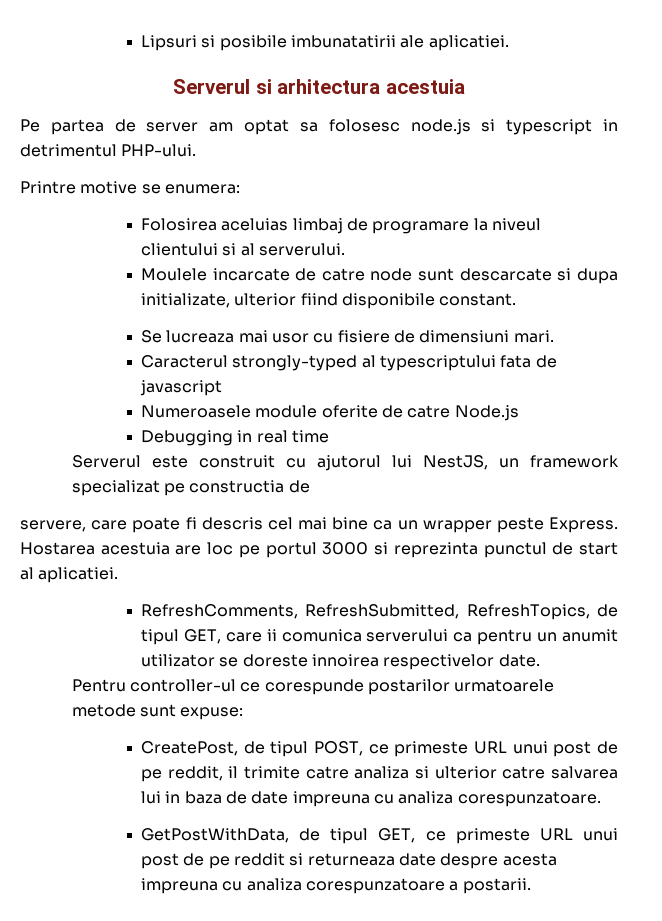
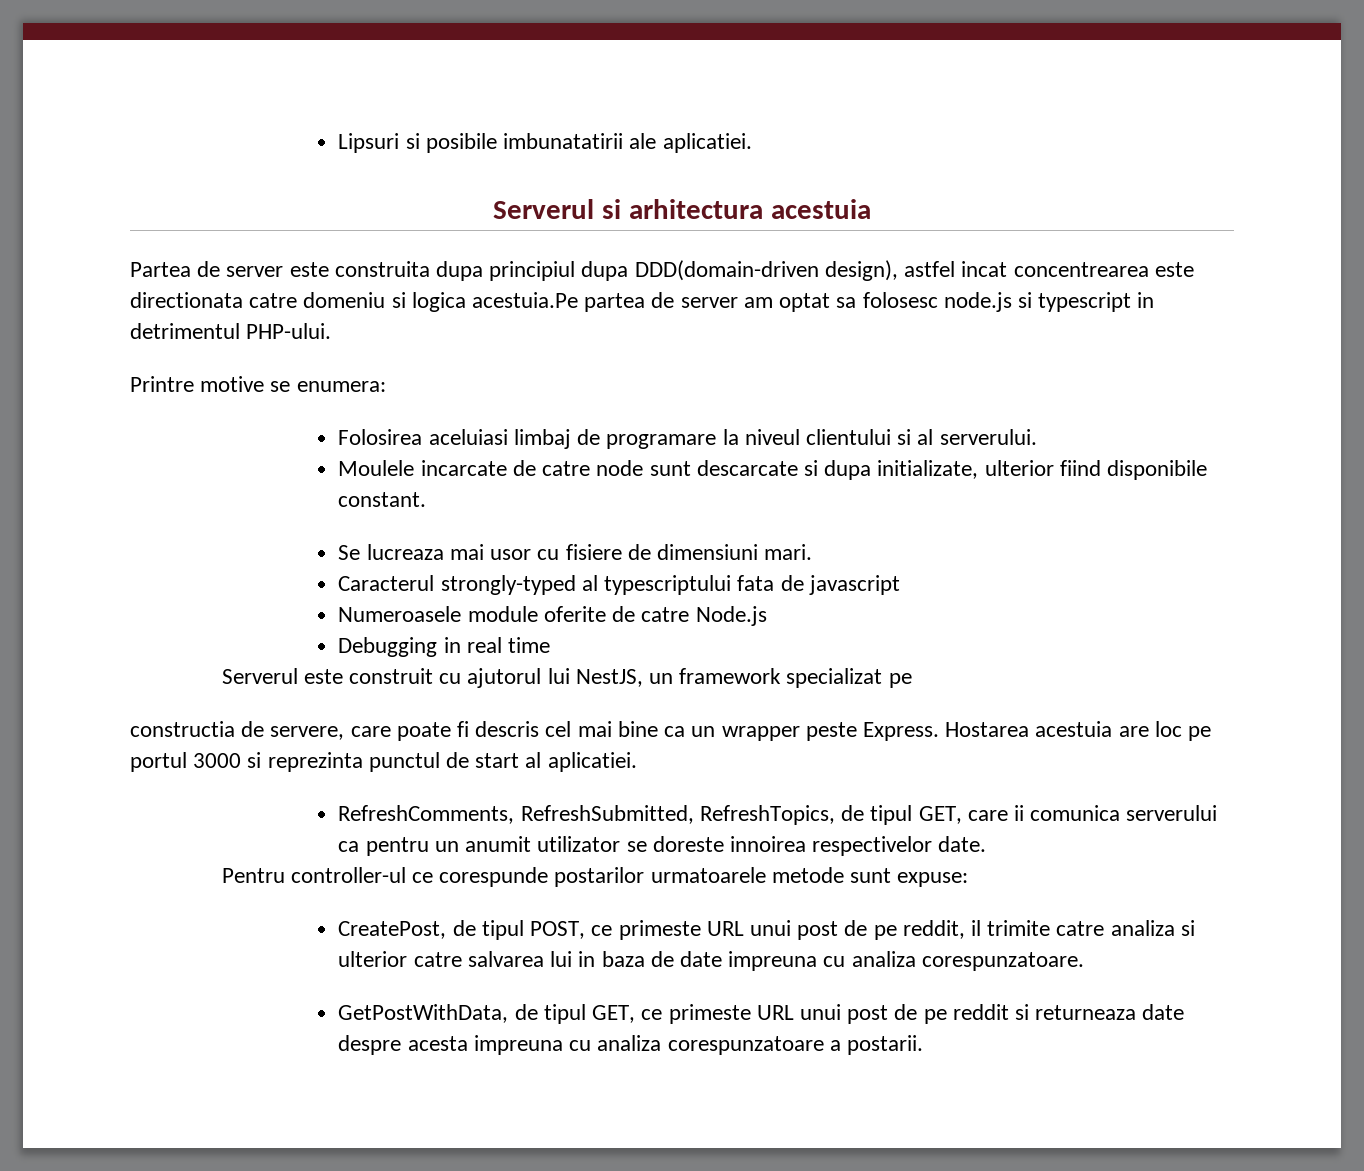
- Pe partea de server am optat sa folosesc node.js si typescript in detrimentul PHP-ului.
+ Partea de server este construita dupa principiul dupa DDD(domain-driven design), astfel incat concentrearea este directionata catre domeniu si logica acestuia.Pe partea de server am optat sa folosesc node.js si typescript in detrimentul PHP-ului.
- Folosirea aceluias limbaj de programare la niveul clientului si al serverului.
+ Folosirea aceluiasi limbaj de programare la niveul clientului si al serverului.
- Serverul este construit cu ajutorul lui NestJS, un framework specializat pe constructia de
- servere, care poate fi descris cel mai bine ca un wrapper peste Express.
+ Serverul este construit cu ajutorul lui NestJS, un framework specializat pe
+ constructia de servere, care poate fi descris cel mai bine ca un wrapper peste Express.

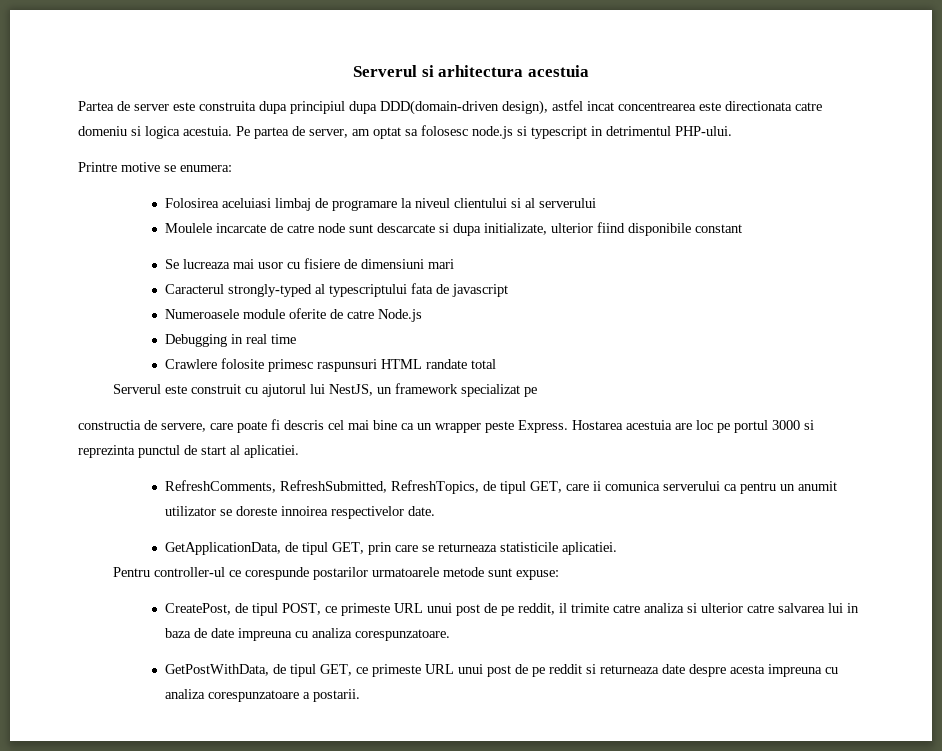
- Lipsuri si posibile imbunatatirii ale aplicatiei.
- Partea de server este construita dupa principiul dupa DDD(domain-driven design), astfel incat concentrearea este directionata catre domeniu si logica acestuia.Pe partea de server am optat sa folosesc node.js si typescript in detrimentul PHP-ului.
+ Partea de server este construita dupa principiul dupa DDD(domain-driven design), astfel incat concentrearea este directionata catre domeniu si logica acestuia. Pe partea de server, am optat sa folosesc node.js si typescript in detrimentul PHP-ului.
- Folosirea aceluiasi limbaj de programare la niveul clientului si al serverului.
+ Folosirea aceluiasi limbaj de programare la niveul clientului si al serverului
- Moulele incarcate de catre node sunt descarcate si dupa initializate, ulterior fiind disponibile constant.
+ Moulele incarcate de catre node sunt descarcate si dupa initializate, ulterior fiind disponibile constant
- Se lucreaza mai usor cu fisiere de dimensiuni mari.
+ Se lucreaza mai usor cu fisiere de dimensiuni mari
+ Crawlere folosite primesc raspunsuri HTML randate total
+ GetApplicationData, de tipul GET, prin care se returneaza statisticile aplicatiei.

